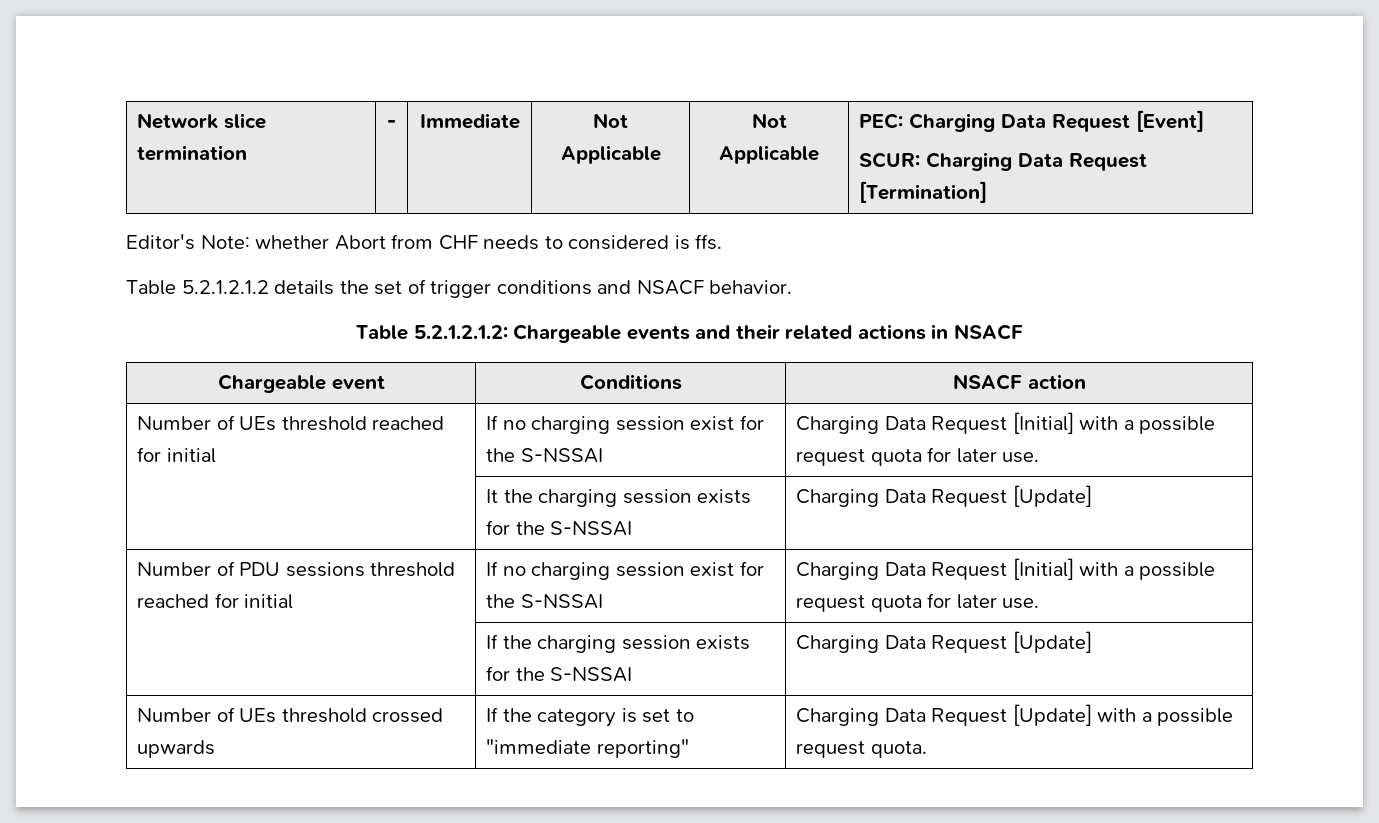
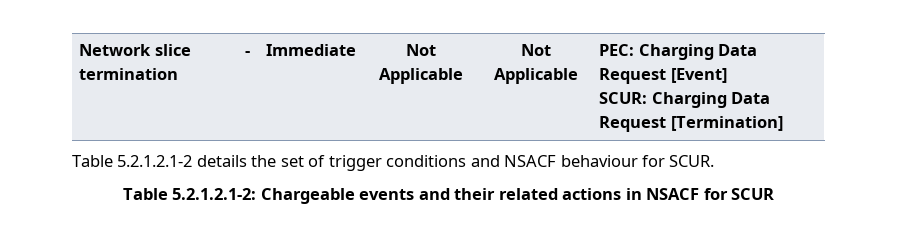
- Editor's Note: whether Abort from CHF needs to considered is ffs.
- Table 5.2.1.2.1.2 details the set of trigger conditions and NSACF behavior.
- Table 5.2.1.2.1.2: Chargeable events and their related actions in NSACF
- Chargeable event | Conditions | NSACF action
- Number of UEs threshold reached for initial | If no charging session exist for the S-NSSAI | Charging Data Request [Initial] with a possible request quota for later use.
- | It the charging session exists for the S-NSSAI | Charging Data Request [Update]
- Number of PDU sessions threshold reached for initial | If no charging session exist for the S-NSSAI | Charging Data Request [Initial] with a possible request quota for later use.
- | If the charging session exists for the S-NSSAI | Charging Data Request [Update]
- Number of UEs threshold crossed upwards | If the category is set to "immediate reporting" | Charging Data Request [Update] with a possible request quota.
+ Table 5.2.1.2.1-2 details the set of trigger conditions and NSACF behaviour for SCUR.
+ Table 5.2.1.2.1-2: Chargeable events and their related actions in NSACF for SCUR

